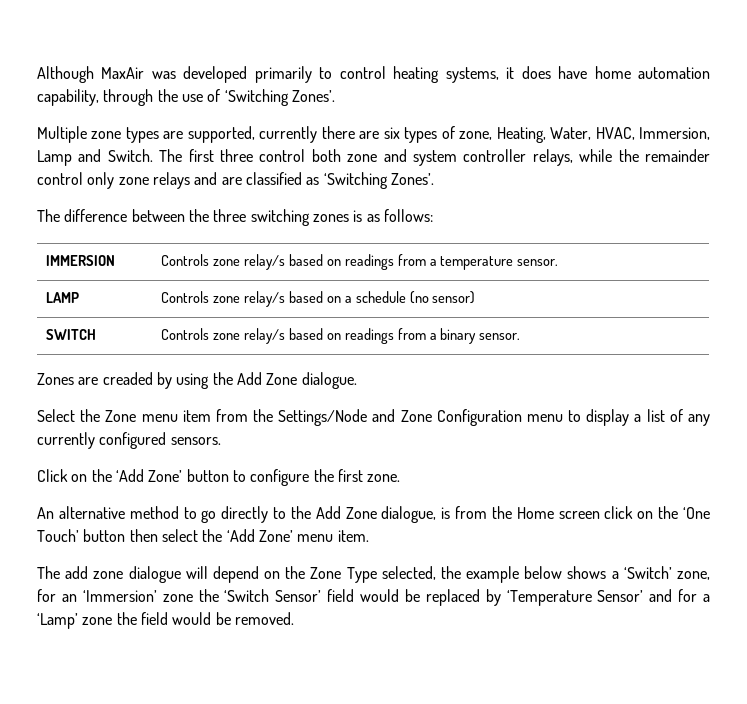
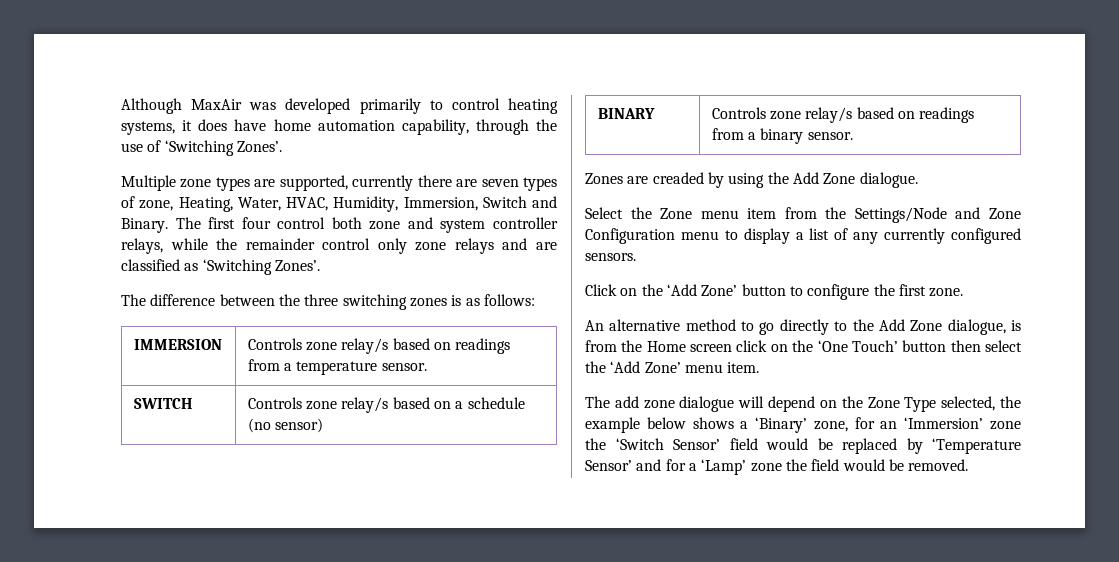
- Multiple zone types are supported, currently there are six types of zone, Heating, Water, HVAC, Immersion, Lamp and Switch.
+ Multiple zone types are supported, currently there are seven types of zone, Heating, Water, HVAC, Humidity, Immersion, Switch and Binary.
- The first three control both zone and system controller relays, while the remainder control only zone relays and are classified as ‘Switching Zones’.
+ The first four control both zone and system controller relays, while the remainder control only zone relays and are classified as ‘Switching Zones’.
- LAMP | Controls zone relay/s based on a schedule (no sensor)
+ SWITCH | Controls zone relay/s based on a schedule (no sensor)
- SWITCH | Controls zone relay/s based on readings from a binary sensor.
+ BINARY | Controls zone relay/s based on readings from a binary sensor.
- The add zone dialogue will depend on the Zone Type selected, the example below shows a ‘Switch’ zone, for an ‘Immersion’ zone the ‘Switch Sensor’ field would be replaced by ‘Temperature Sensor’ and for a ‘Lamp’ zone the field would be removed.
+ The add zone dialogue will depend on the Zone Type selected, the example below shows a ‘Binary’ zone, for an ‘Immersion’ zone the ‘Switch Sensor’ field would be replaced by ‘Temperature Sensor’ and for a ‘Lamp’ zone the field would be removed.

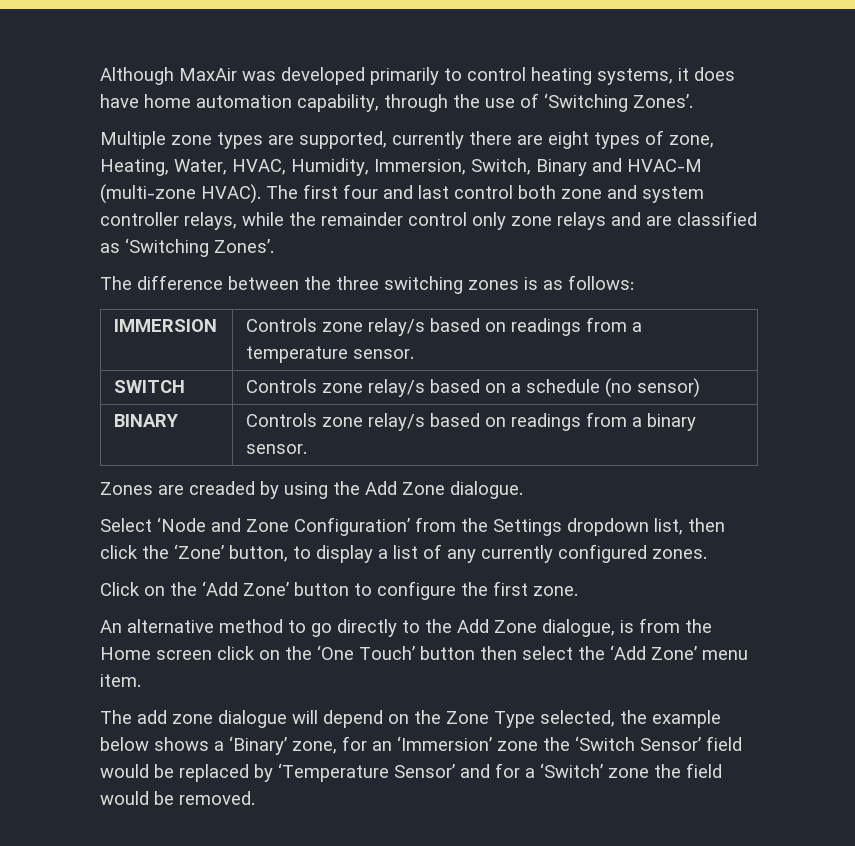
- Multiple zone types are supported, currently there are seven types of zone, Heating, Water, HVAC, Humidity, Immersion, Switch and Binary.
+ Multiple zone types are supported, currently there are eight types of zone, Heating, Water, HVAC, Humidity, Immersion, Switch, Binary and HVAC-M (multi-zone HVAC).
- The first four control both zone and system controller relays, while the remainder control only zone relays and are classified as ‘Switching Zones’.
+ The first four and last control both zone and system controller relays, while the remainder control only zone relays and are classified as ‘Switching Zones’.
- Select the Zone menu item from the Settings/Node and Zone Configuration menu to display a list of any currently configured sensors.
+ Select ‘Node and Zone Configuration’ from the Settings dropdown list, then click the ‘Zone’ button, to display a list of any currently configured zones.
- The add zone dialogue will depend on the Zone Type selected, the example below shows a ‘Binary’ zone, for an ‘Immersion’ zone the ‘Switch Sensor’ field would be replaced by ‘Temperature Sensor’ and for a ‘Lamp’ zone the field would be removed.
+ The add zone dialogue will depend on the Zone Type selected, the example below shows a ‘Binary’ zone, for an ‘Immersion’ zone the ‘Switch Sensor’ field would be replaced by ‘Temperature Sensor’ and for a ‘Switch’ zone the field would be removed.

